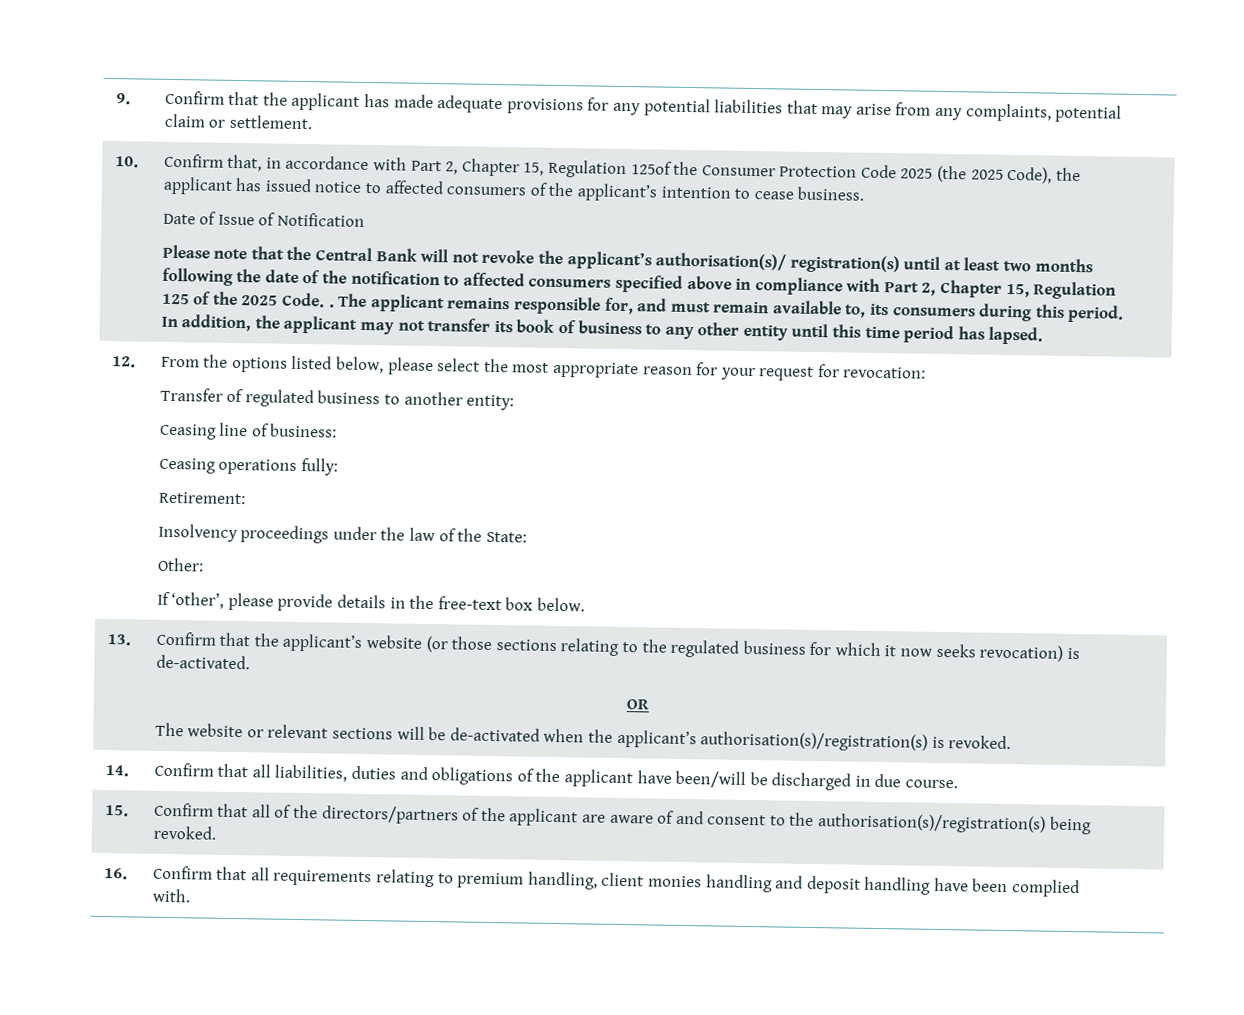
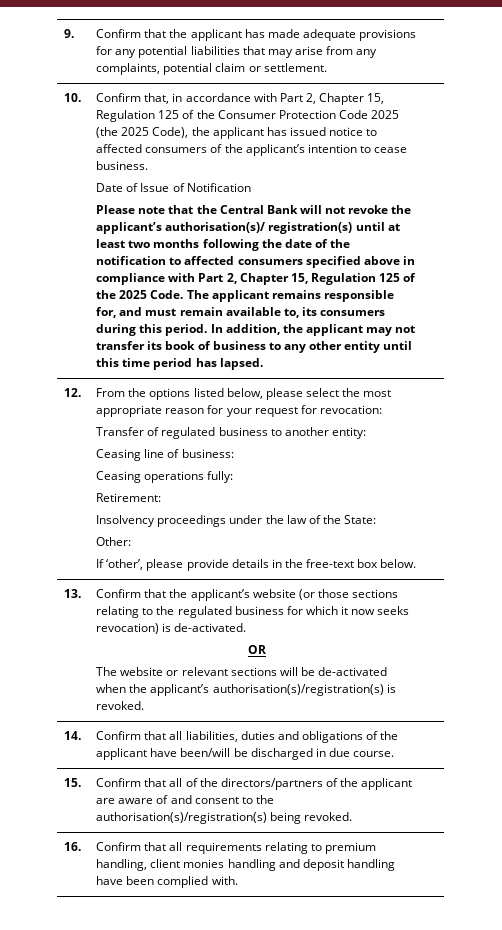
- Confirm that, in accordance with Part 2, Chapter 15, Regulation 125of the Consumer Protection Code 2025 (the 2025 Code), the applicant has issued notice to affected consumers of the applicant’s intention to cease business.
+ Confirm that, in accordance with Part 2, Chapter 15, Regulation 125 of the Consumer Protection Code 2025 (the 2025 Code), the applicant has issued notice to affected consumers of the applicant’s intention to cease business.
- Please note that the Central Bank will not revoke the applicant’s authorisation(s)/ registration(s) until at least two months following the date of the notification to affected consumers specified above in compliance with Part 2, Chapter 15, Regulation 125 of the 2025 Code. .
+ Please note that the Central Bank will not revoke the applicant’s authorisation(s)/ registration(s) until at least two months following the date of the notification to affected consumers specified above in compliance with Part 2, Chapter 15, Regulation 125 of the 2025 Code.

